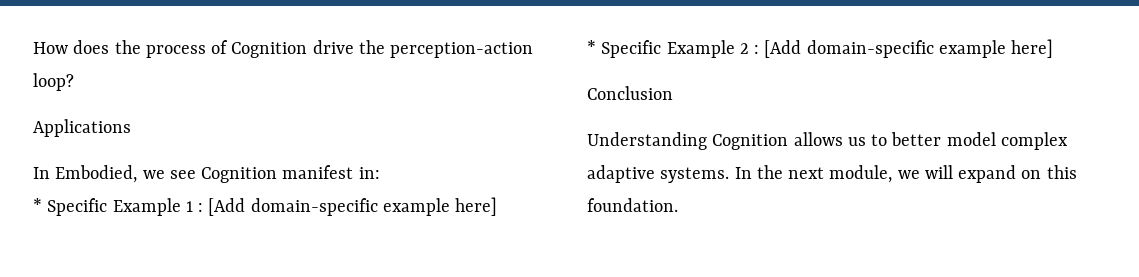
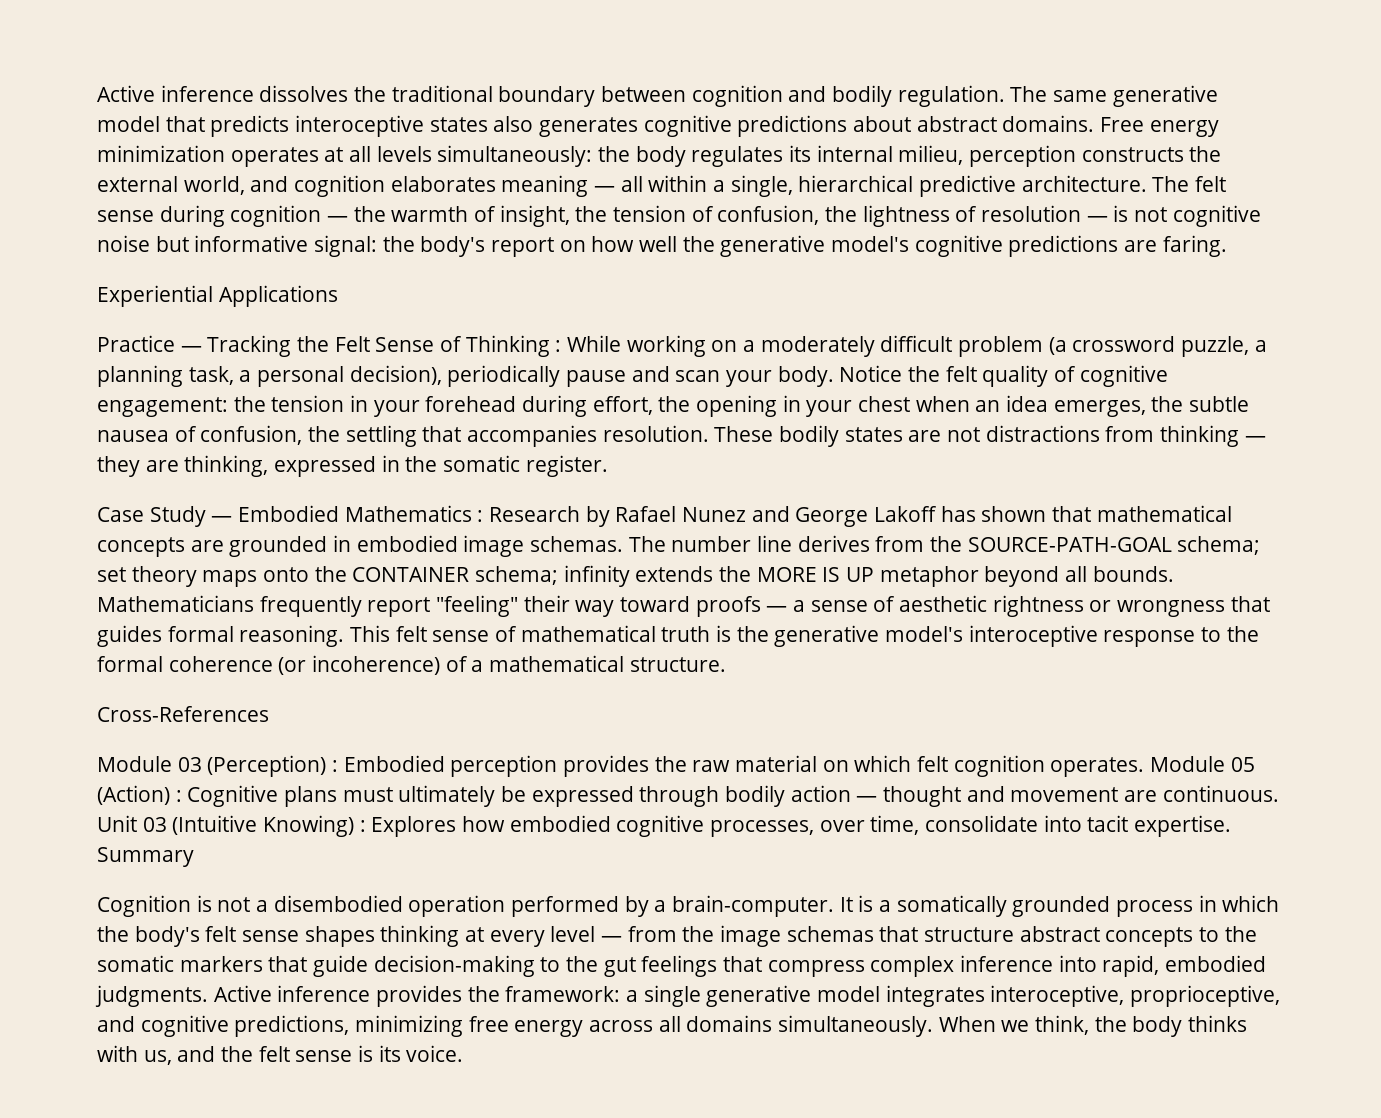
- How does the process of Cognition drive the perception-action loop?
- Applications
- In Embodied, we see Cognition manifest in:
- * Specific Example 1 : [Add domain-specific example here]
- * Specific Example 2 : [Add domain-specific example here]
- Conclusion
- Understanding Cognition allows us to better model complex adaptive systems. In the next module, we will expand on this foundation.
+ Active inference dissolves the traditional boundary between cognition and bodily regulation. The same generative model that predicts interoceptive states also generates cognitive predictions about abstract domains. Free energy minimization operates at all levels simultaneously: the body regulates its internal milieu, perception constructs the external world, and cognition elaborates meaning — all within a single, hierarchical predictive architecture. The felt sense during cognition — the warmth of insight, the tension of confusion, the lightness of resolution — is not cognitive noise but informative signal: the body's report on how well the generative model's cognitive predictions are faring.
+ Experiential Applications
+ Practice — Tracking the Felt Sense of Thinking : While working on a moderately difficult problem (a crossword puzzle, a planning task, a personal decision), periodically pause and scan your body. Notice the felt quality of cognitive engagement: the tension in your forehead during effort, the opening in your chest when an idea emerges, the subtle nausea of confusion, the settling that accompanies resolution. These bodily states are not distractions from thinking — they are thinking, expressed in the somatic register.
+ Case Study — Embodied Mathematics : Research by Rafael Nunez and George Lakoff has shown that mathematical concepts are grounded in embodied image schemas. The number line derives from the SOURCE-PATH-GOAL schema; set theory maps onto the CONTAINER schema; infinity extends the MORE IS UP metaphor beyond all bounds. Mathematicians frequently report "feeling" their way toward proofs — a sense of aesthetic rightness or wrongness that guides formal reasoning. This felt sense of mathematical truth is the generative model's interoceptive response to the formal coherence (or incoherence) of a mathematical structure.
+ Cross-References
+ Module 03 (Perception) : Embodied perception provides the raw material on which felt cognition operates. Module 05 (Action) : Cognitive plans must ultimately be expressed through bodily action — thought and movement are continuous. Unit 03 (Intuitive Knowing) : Explores how embodied cognitive processes, over time, consolidate into tacit expertise. Summary
+ Cognition is not a disembodied operation performed by a brain-computer. It is a somatically grounded process in which the body's felt sense shapes thinking at every level — from the image schemas that structure abstract concepts to the somatic markers that guide decision-making to the gut feelings that compress complex inference into rapid, embodied judgments. Active inference provides the framework: a single generative model integrates interoceptive, proprioceptive, and cognitive predictions, minimizing free energy across all domains simultaneously. When we think, the body thinks with us, and the felt sense is its voice.

